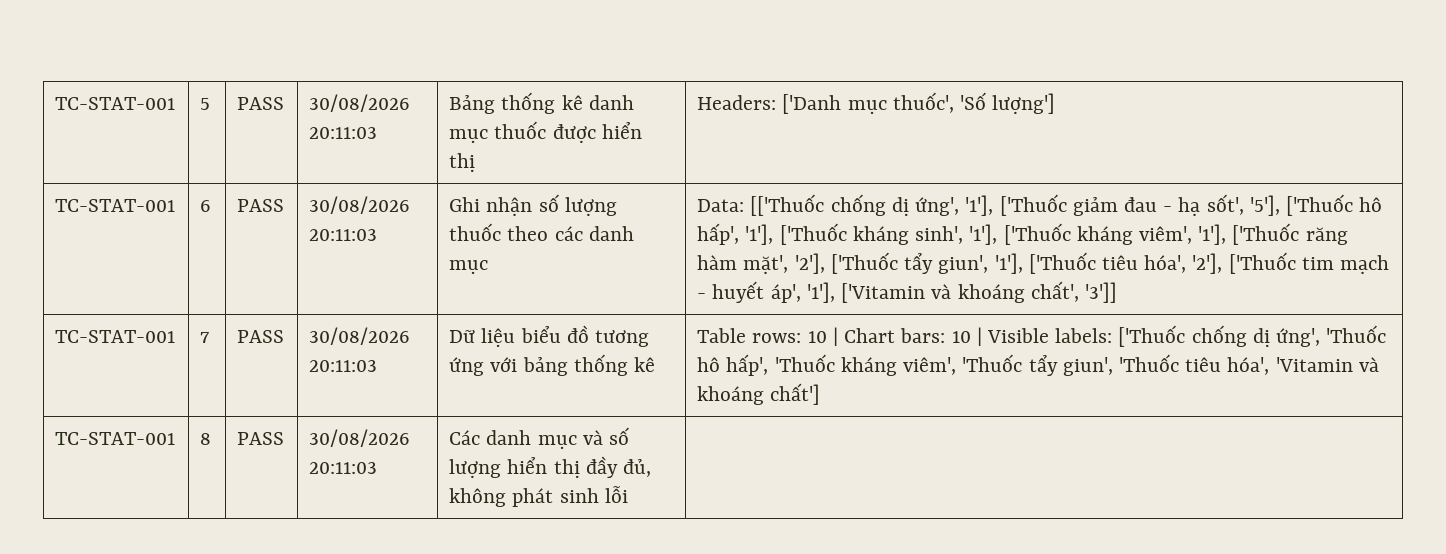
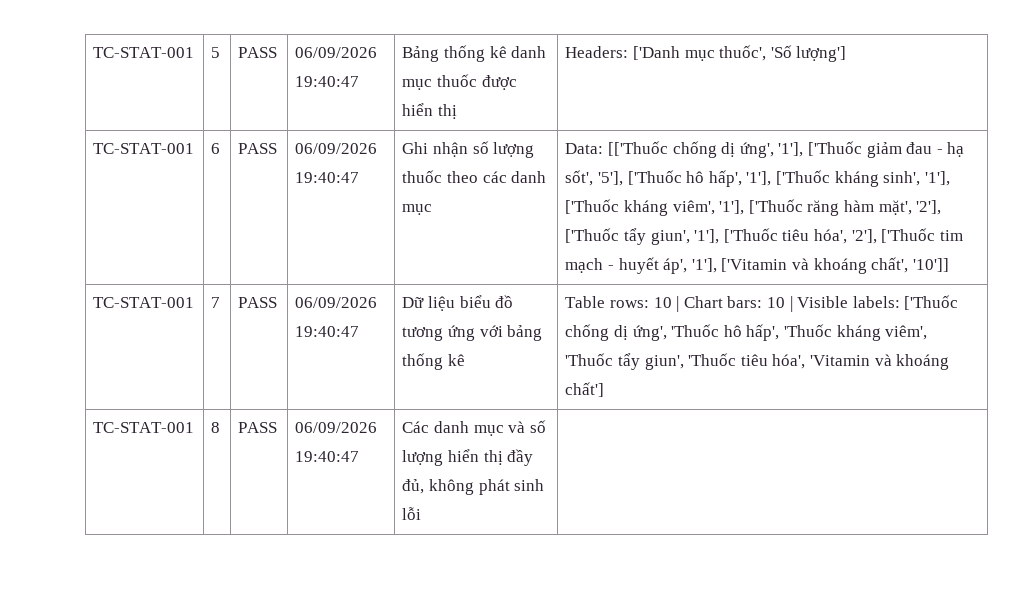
- TC-STAT-001 | 5 | PASS | 30/08/2026 20:11:03 | Bảng thống kê danh mục thuốc được hiển thị | Headers: ['Danh mục thuốc', 'Số lượng']
+ TC-STAT-001 | 5 | PASS | 06/09/2026 19:40:47 | Bảng thống kê danh mục thuốc được hiển thị | Headers: ['Danh mục thuốc', 'Số lượng']
- 6 | PASS | 30/08/2026 20:11:03
+ 6 | PASS | 06/09/2026 19:40:47
- Data: [['Thuốc chống dị ứng', '1'], ['Thuốc giảm đau - hạ sốt', '5'], ['Thuốc hô hấp', '1'], ['Thuốc kháng sinh', '1'], ['Thuốc kháng viêm', '1'], ['Thuốc răng hàm mặt', '2'], ['Thuốc tẩy giun', '1'], ['Thuốc tiêu hóa', '2'], ['Thuốc tim mạch - huyết áp', '1'], ['Vitamin và khoáng chất', '3']]
+ Data: [['Thuốc chống dị ứng', '1'], ['Thuốc giảm đau - hạ sốt', '5'], ['Thuốc hô hấp', '1'], ['Thuốc kháng sinh', '1'], ['Thuốc kháng viêm', '1'], ['Thuốc răng hàm mặt', '2'], ['Thuốc tẩy giun', '1'], ['Thuốc tiêu hóa', '2'], ['Thuốc tim mạch - huyết áp', '1'], ['Vitamin và khoáng chất', '10']]
- 7 | PASS | 30/08/2026 20:11:03
+ 7 | PASS | 06/09/2026 19:40:47
- TC-STAT-001 | 8 | PASS | 30/08/2026 20:11:03 | Các danh mục và số lượng hiển thị đầy đủ, không phát sinh lỗi |
+ TC-STAT-001 | 8 | PASS | 06/09/2026 19:40:47 | Các danh mục và số lượng hiển thị đầy đủ, không phát sinh lỗi |

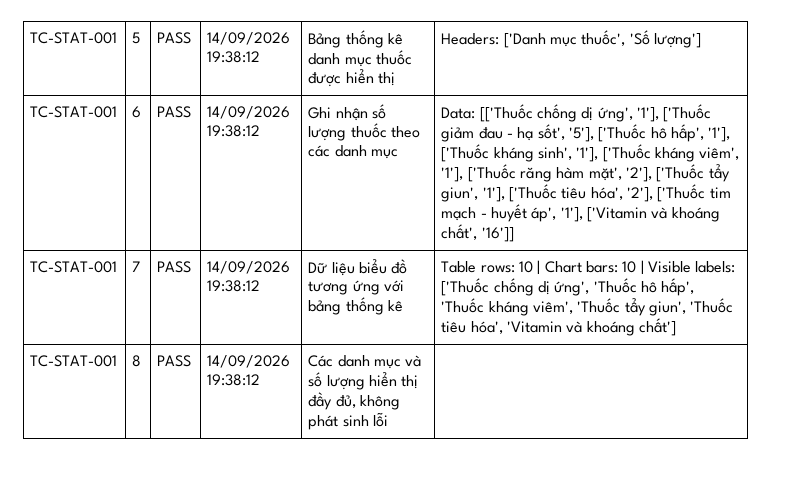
- TC-STAT-001 | 5 | PASS | 06/09/2026 19:40:47 | Bảng thống kê danh mục thuốc được hiển thị | Headers: ['Danh mục thuốc', 'Số lượng']
+ TC-STAT-001 | 5 | PASS | 14/09/2026 19:38:12 | Bảng thống kê danh mục thuốc được hiển thị | Headers: ['Danh mục thuốc', 'Số lượng']
- 6 | PASS | 06/09/2026 19:40:47
+ 6 | PASS | 14/09/2026 19:38:12
- Data: [['Thuốc chống dị ứng', '1'], ['Thuốc giảm đau - hạ sốt', '5'], ['Thuốc hô hấp', '1'], ['Thuốc kháng sinh', '1'], ['Thuốc kháng viêm', '1'], ['Thuốc răng hàm mặt', '2'], ['Thuốc tẩy giun', '1'], ['Thuốc tiêu hóa', '2'], ['Thuốc tim mạch - huyết áp', '1'], ['Vitamin và khoáng chất', '10']]
+ Data: [['Thuốc chống dị ứng', '1'], ['Thuốc giảm đau - hạ sốt', '5'], ['Thuốc hô hấp', '1'], ['Thuốc kháng sinh', '1'], ['Thuốc kháng viêm', '1'], ['Thuốc răng hàm mặt', '2'], ['Thuốc tẩy giun', '1'], ['Thuốc tiêu hóa', '2'], ['Thuốc tim mạch - huyết áp', '1'], ['Vitamin và khoáng chất', '16']]
- 7 | PASS | 06/09/2026 19:40:47
+ 7 | PASS | 14/09/2026 19:38:12
- TC-STAT-001 | 8 | PASS | 06/09/2026 19:40:47 | Các danh mục và số lượng hiển thị đầy đủ, không phát sinh lỗi |
+ TC-STAT-001 | 8 | PASS | 14/09/2026 19:38:12 | Các danh mục và số lượng hiển thị đầy đủ, không phát sinh lỗi |

